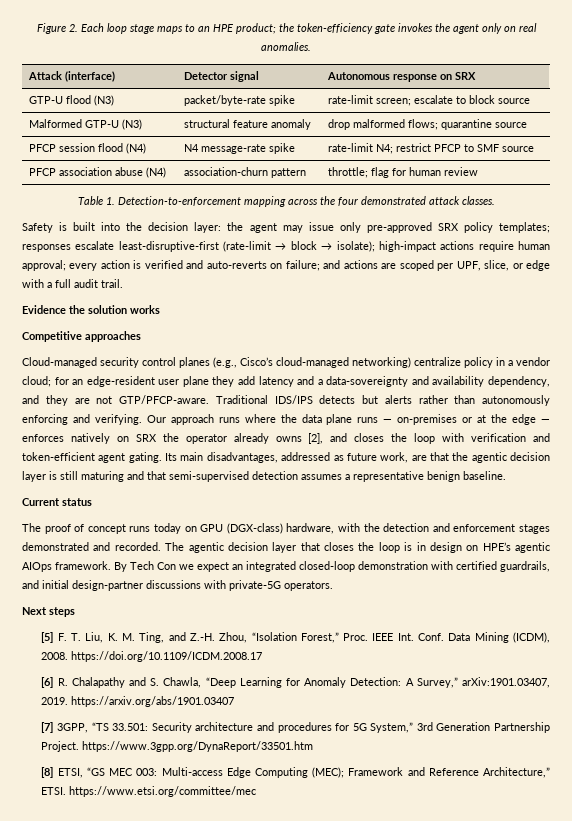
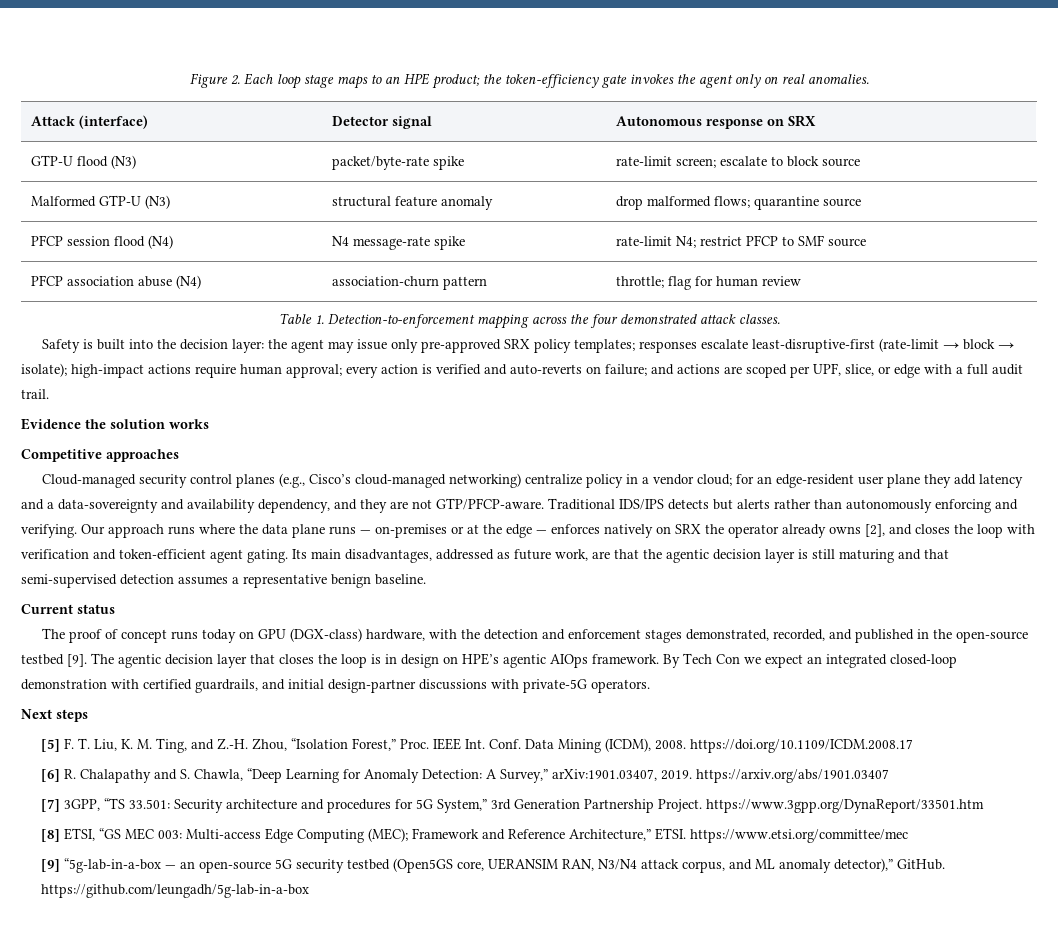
- The proof of concept runs today on GPU (DGX-class) hardware, with the detection and enforcement stages demonstrated and recorded.
+ The proof of concept runs today on GPU (DGX-class) hardware, with the detection and enforcement stages demonstrated, recorded, and published in the open-source testbed [9].
+ [9] “5g-lab-in-a-box — an open-source 5G security testbed (Open5GS core, UERANSIM RAN, N3/N4 attack corpus, and ML anomaly detector),” GitHub. https://github.com/leungadh/5g-lab-in-a-box

